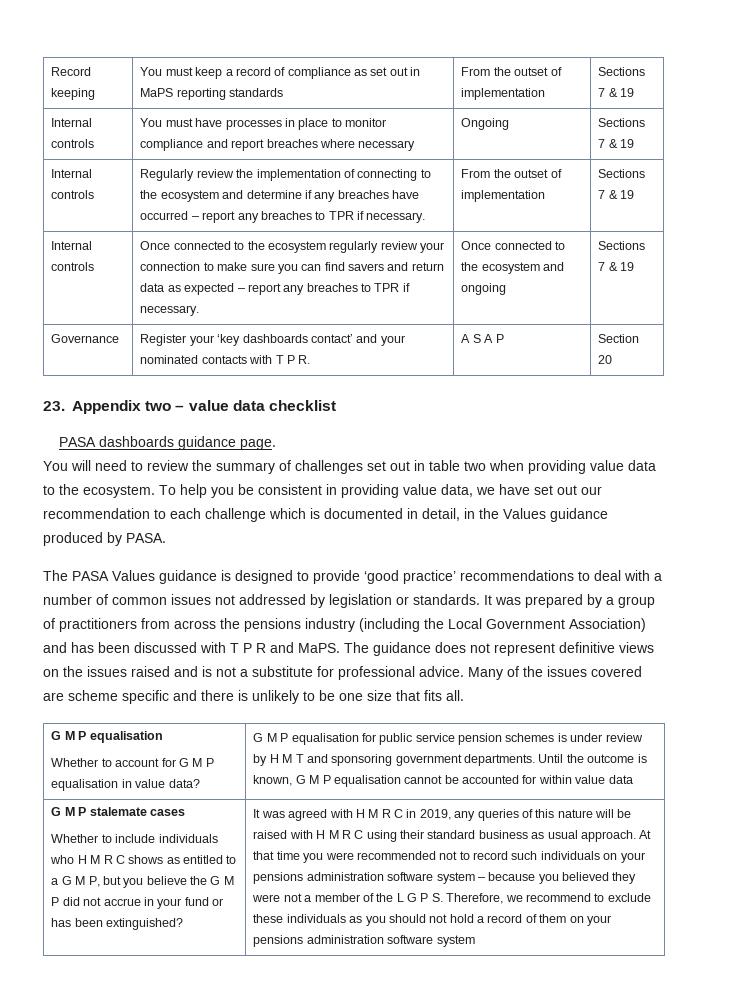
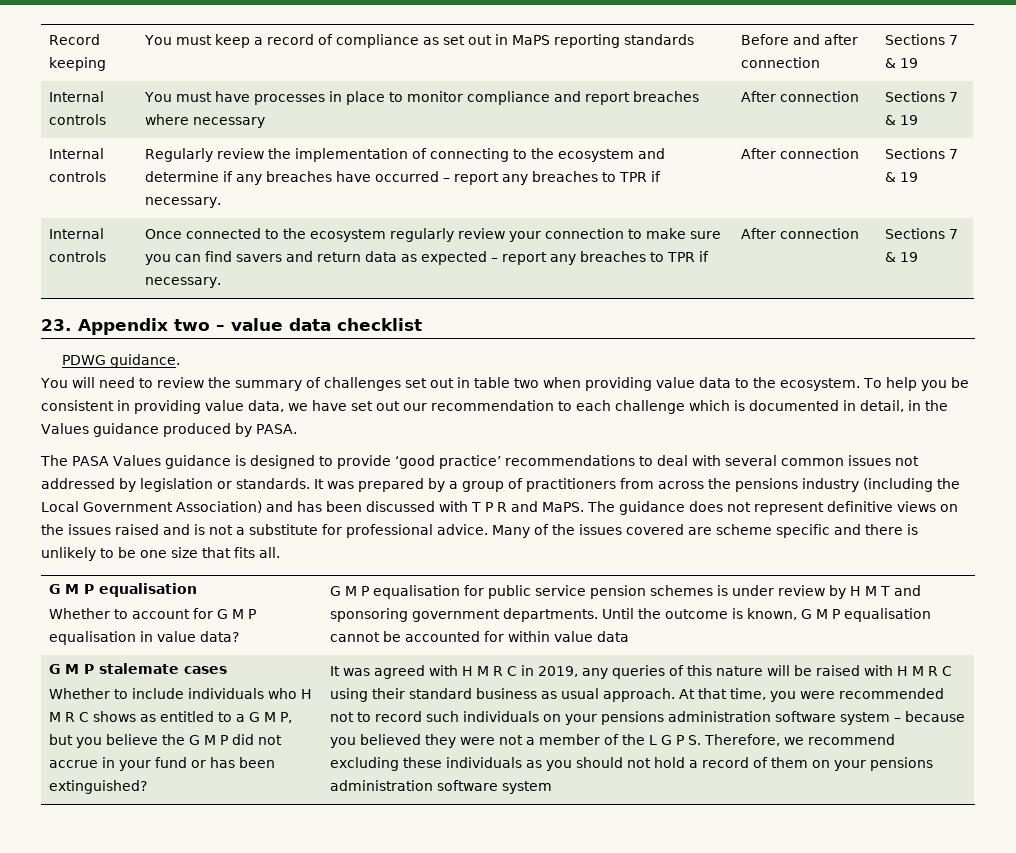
- Record keeping | You must keep a record of compliance as set out in MaPS reporting standards | From the outset of implementation | Sections 7 & 19
+ Record keeping | You must keep a record of compliance as set out in MaPS reporting standards | Before and after connection | Sections 7 & 19
- Internal controls | You must have processes in place to monitor compliance and report breaches where necessary | Ongoing | Sections 7 & 19
+ Internal controls | You must have processes in place to monitor compliance and report breaches where necessary | After connection | Sections 7 & 19
- Internal controls | Regularly review the implementation of connecting to the ecosystem and determine if any breaches have occurred – report any breaches to TPR if necessary. | From the outset of implementation | Sections 7 & 19
+ Internal controls | Regularly review the implementation of connecting to the ecosystem and determine if any breaches have occurred – report any breaches to TPR if necessary. | After connection | Sections 7 & 19
- Once connected to the ecosystem regularly review your connection to make sure you can find savers and return data as expected – report any breaches to TPR if necessary. | Once connected to the ecosystem and ongoing | Sections 7 & 19
- Governance | Register your ‘key dashboards contact’ and your nominated contacts with T P R. | A S A P | Section 20
+ Once connected to the ecosystem regularly review your connection to make sure you can find savers and return data as expected – report any breaches to TPR if necessary. | After connection | Sections 7 & 19
- PASA dashboards guidance page.
+ PDWG guidance.
- The PASA Values guidance is designed to provide ‘good practice’ recommendations to deal with a number of common issues not addressed by legislation or standards.
+ The PASA Values guidance is designed to provide ‘good practice’ recommendations to deal with several common issues not addressed by legislation or standards.
- At that time you were recommended not to record such individuals on your pensions administration software system – because you believed they were not a member of the L G P S. Therefore, we recommend to exclude these individuals as you should not hold a record of them on your pensions administration software system
+ At that time, you were recommended not to record such individuals on your pensions administration software system – because you believed they were not a member of the L G P S. Therefore, we recommend excluding these individuals as you should not hold a record of them on your pensions administration software system

